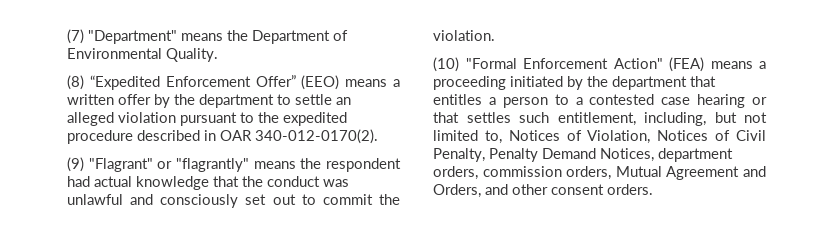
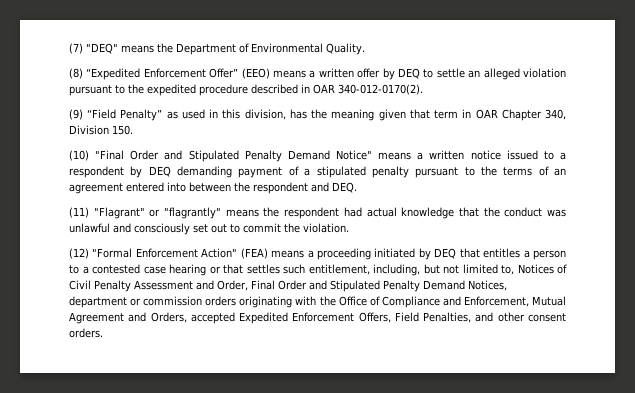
- (7) "Department" means the Department of Environmental Quality.
+ (7) "DEQ" means the Department of Environmental Quality.
- (8) “Expedited Enforcement Offer” (EEO) means a written offer by the department to settle an alleged violation pursuant to the expedited procedure described in OAR 340-012-0170(2).
+ (8) “Expedited Enforcement Offer” (EEO) means a written offer by DEQ to settle an alleged violation pursuant to the expedited procedure described in OAR 340-012-0170(2).
- (9) "Flagrant" or "flagrantly" means the respondent had actual knowledge that the conduct was unlawful and consciously set out to commit the violation.
+ (9) “Field Penalty” as used in this division, has the meaning given that term in OAR Chapter 340, Division 150.
+ (10) "Final Order and Stipulated Penalty Demand Notice" means a written notice issued to a respondent by DEQ demanding payment of a stipulated penalty pursuant to the terms of an agreement entered into between the respondent and DEQ.
+ (11) "Flagrant" or "flagrantly" means the respondent had actual knowledge that the conduct was unlawful and consciously set out to commit the violation.
- (10) "Formal Enforcement Action" (FEA) means a proceeding initiated by the department that entitles a person to a contested case hearing or that settles such entitlement, including, but not limited to, Notices of Violation, Notices of Civil Penalty, Penalty Demand Notices, department orders, commission orders, Mutual Agreement and Orders, and other consent orders.
+ (12) "Formal Enforcement Action" (FEA) means a proceeding initiated by DEQ that entitles a person to a contested case hearing or that settles such entitlement, including, but not limited to, Notices of Civil Penalty Assessment and Order, Final Order and Stipulated Penalty Demand Notices, department or commission orders originating with the Office of Compliance and Enforcement, Mutual Agreement and Orders, accepted Expedited Enforcement Offers, Field Penalties, and other consent orders.

